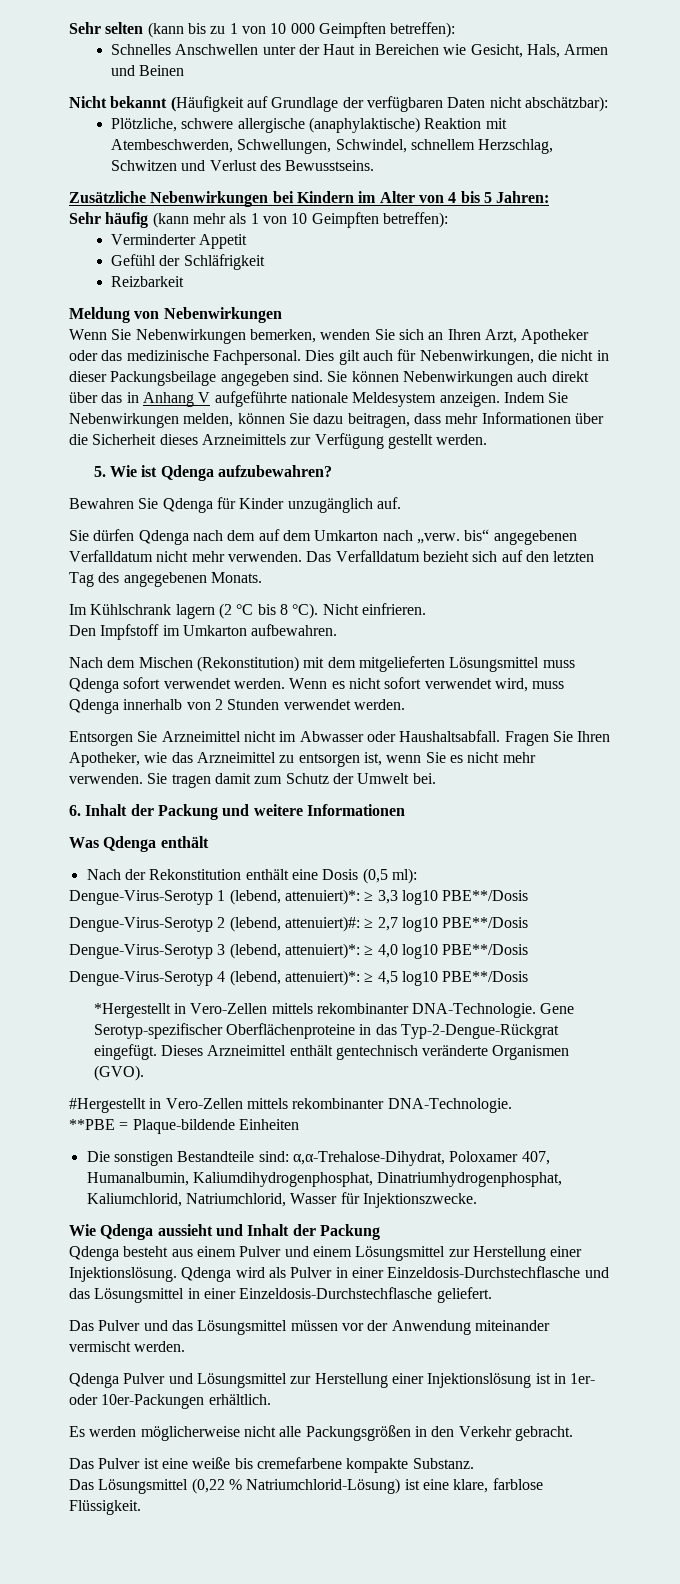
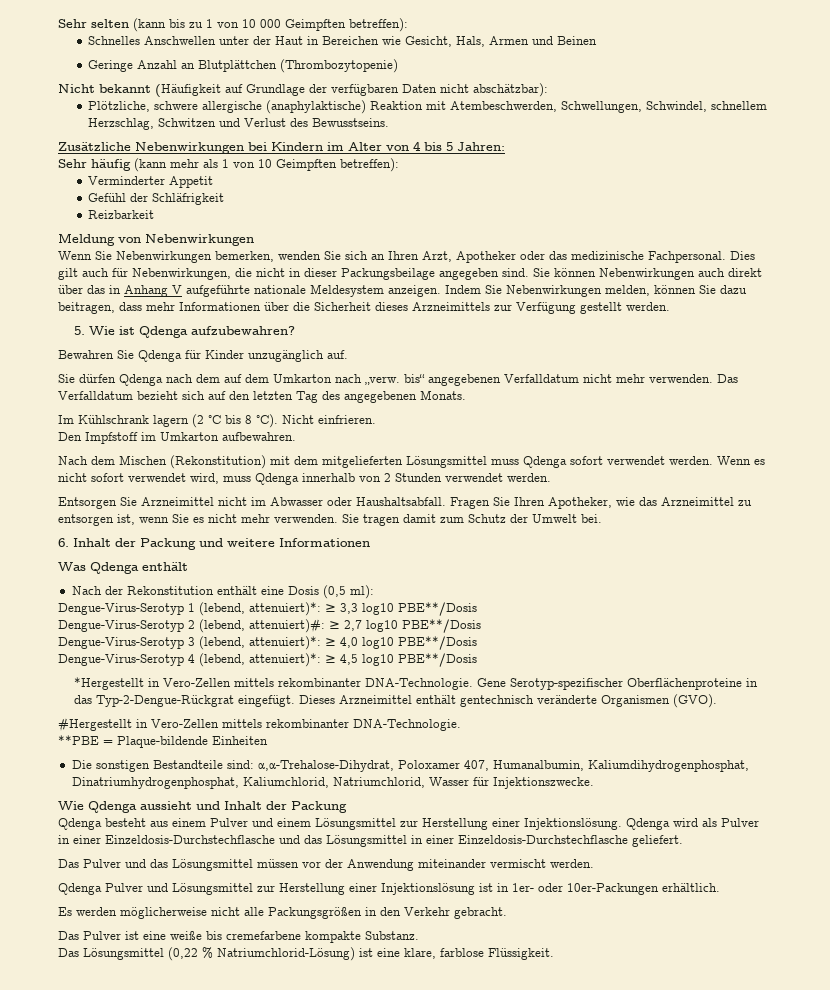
+ Geringe Anzahl an Blutplättchen (Thrombozytopenie)

